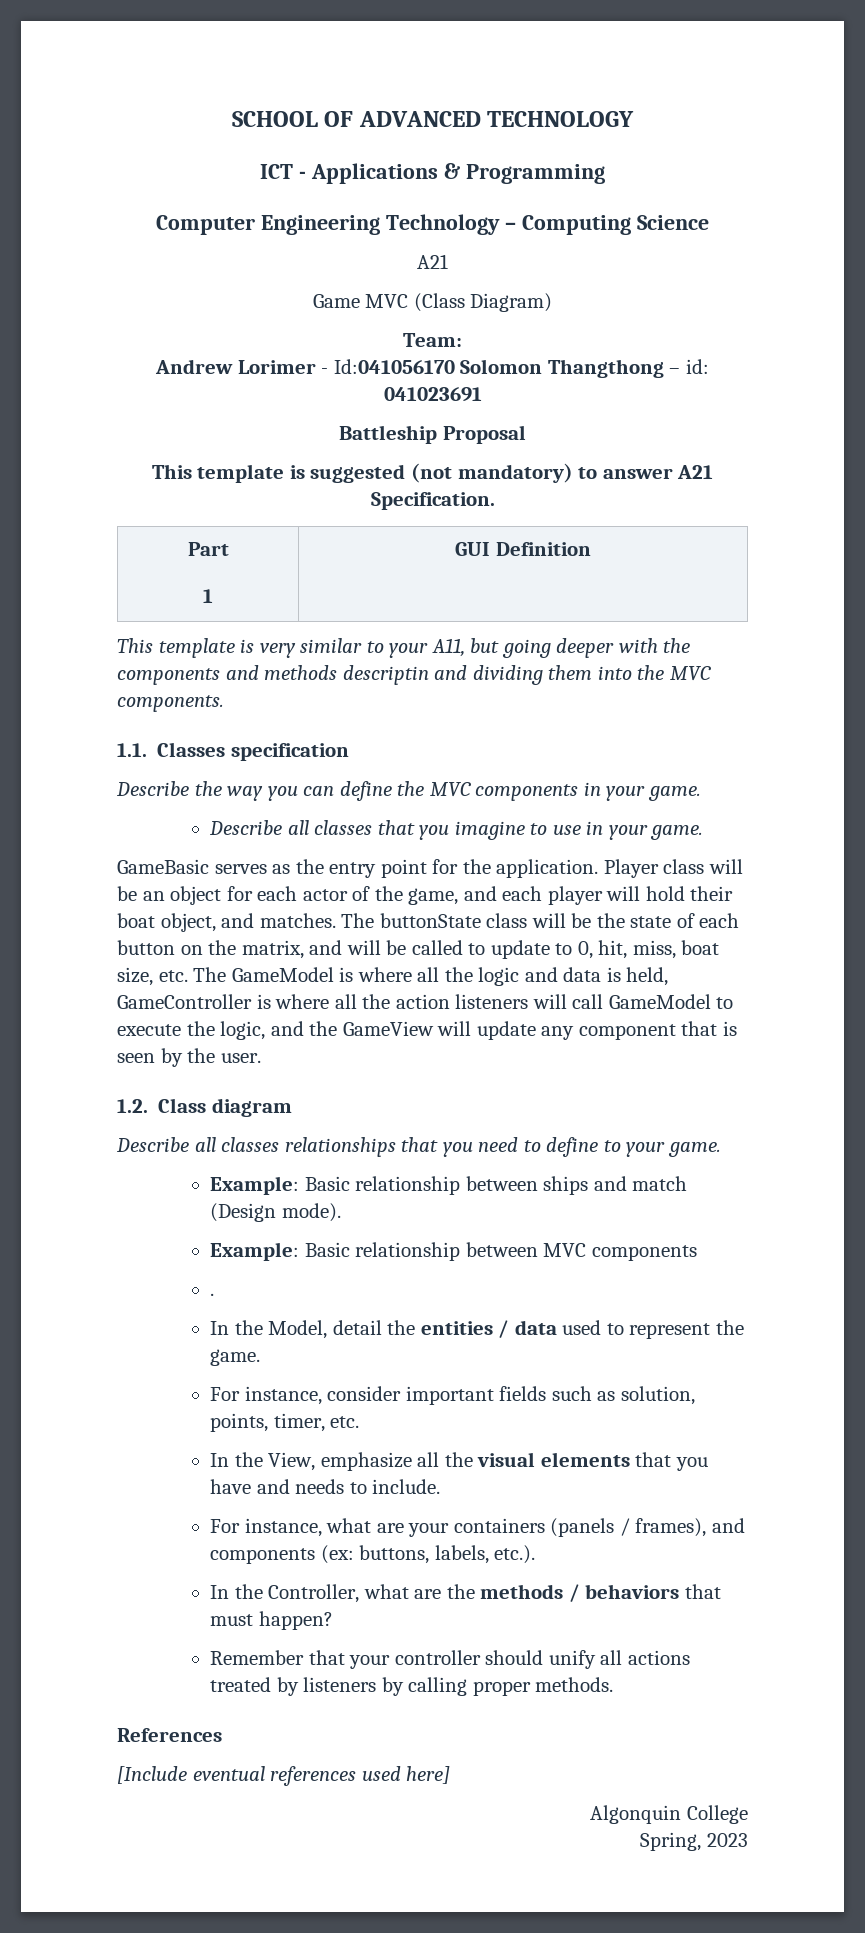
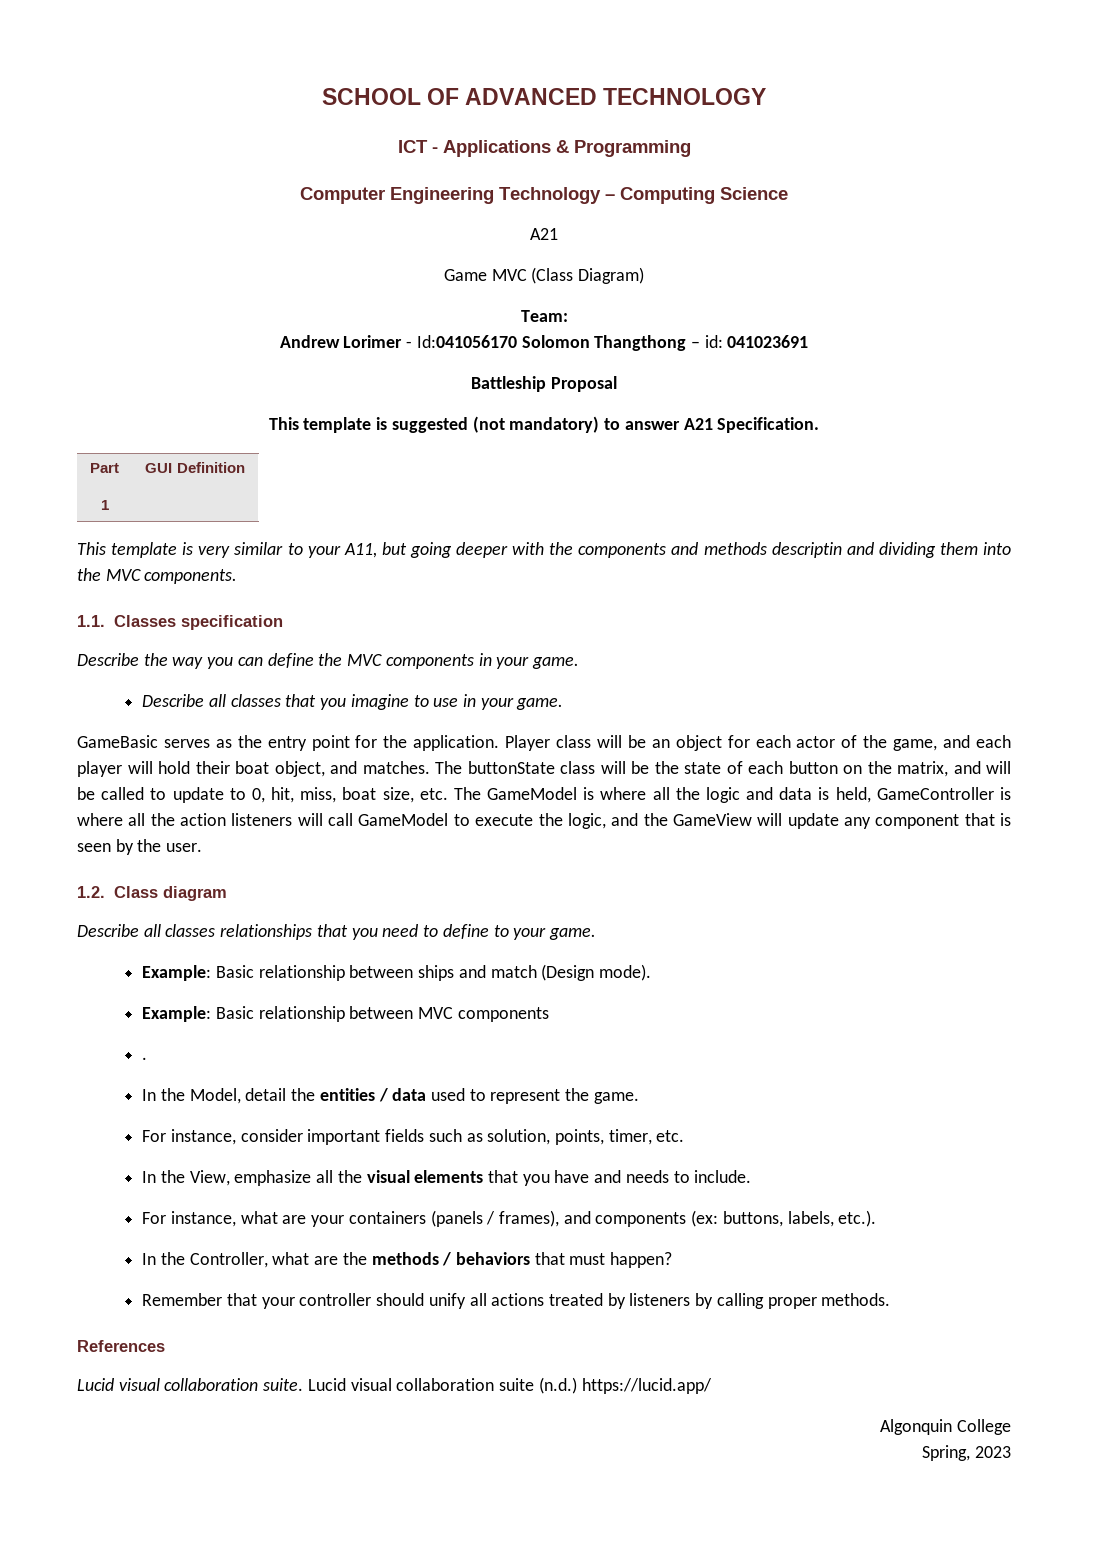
- [Include eventual references used here]
+ Lucid visual collaboration suite. Lucid visual collaboration suite (n.d.) https://lucid.app/

